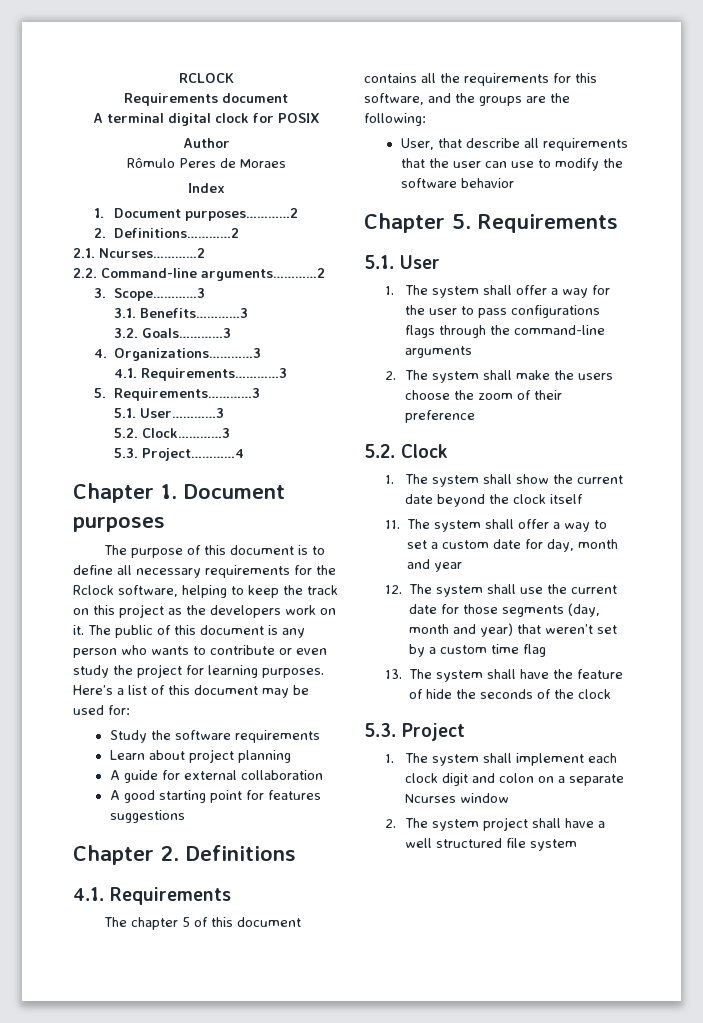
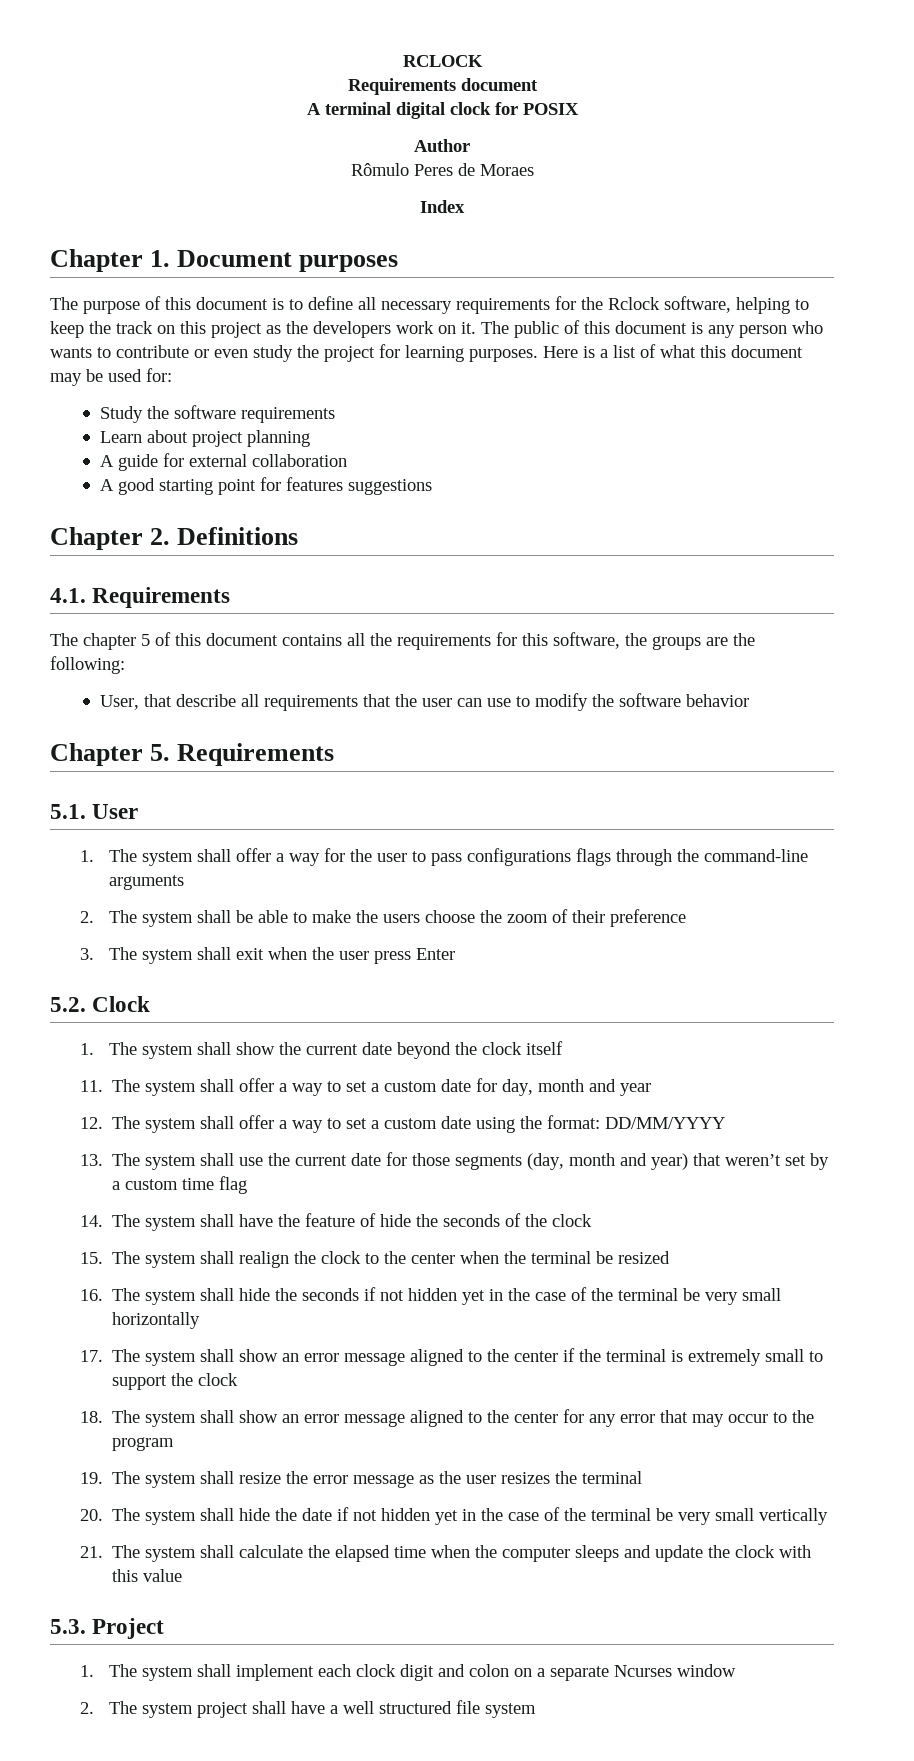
- 1. Document purposes…………2
- 2. Definitions…………2
- 2.1. Ncurses…………2
- 2.2. Command-line arguments…………2
- 3. Scope…………3
- 3.1. Benefits…………3
- 3.2. Goals…………3
- 4. Organizations…………3
- 4.1. Requirements…………3
- 5. Requirements…………3
- 5.1. User…………3
- 5.2. Clock…………3
- 5.3. Project…………4
- Here’s a list of this document may be used for:
+ Here is a list of what this document may be used for:
- The chapter 5 of this document contains all the requirements for this software, and the groups are the following:
+ The chapter 5 of this document contains all the requirements for this software, the groups are the following:
- 2. The system shall make the users choose the zoom of their preference
+ 2. The system shall be able to make the users choose the zoom of their preference
+ 3. The system shall exit when the user press Enter
- 12. The system shall use the current date for those segments (day, month and year) that weren’t set by a custom time flag
+ 12. The system shall offer a way to set a custom date using the format: DD/MM/YYYY
+ 13. The system shall use the current date for those segments (day, month and year) that weren’t set by a custom time flag
- 13. The system shall have the feature of hide the seconds of the clock
+ 14. The system shall have the feature of hide the seconds of the clock
+ 15. The system shall realign the clock to the center when the terminal be resized
+ 16. The system shall hide the seconds if not hidden yet in the case of the terminal be very small horizontally
+ 17. The system shall show an error message aligned to the center if the terminal is extremely small to support the clock
+ 18. The system shall show an error message aligned to the center for any error that may occur to the program
+ 19. The system shall resize the error message as the user resizes the terminal
+ 20. The system shall hide the date if not hidden yet in the case of the terminal be very small vertically
+ 21. The system shall calculate the elapsed time when the computer sleeps and update the clock with this value

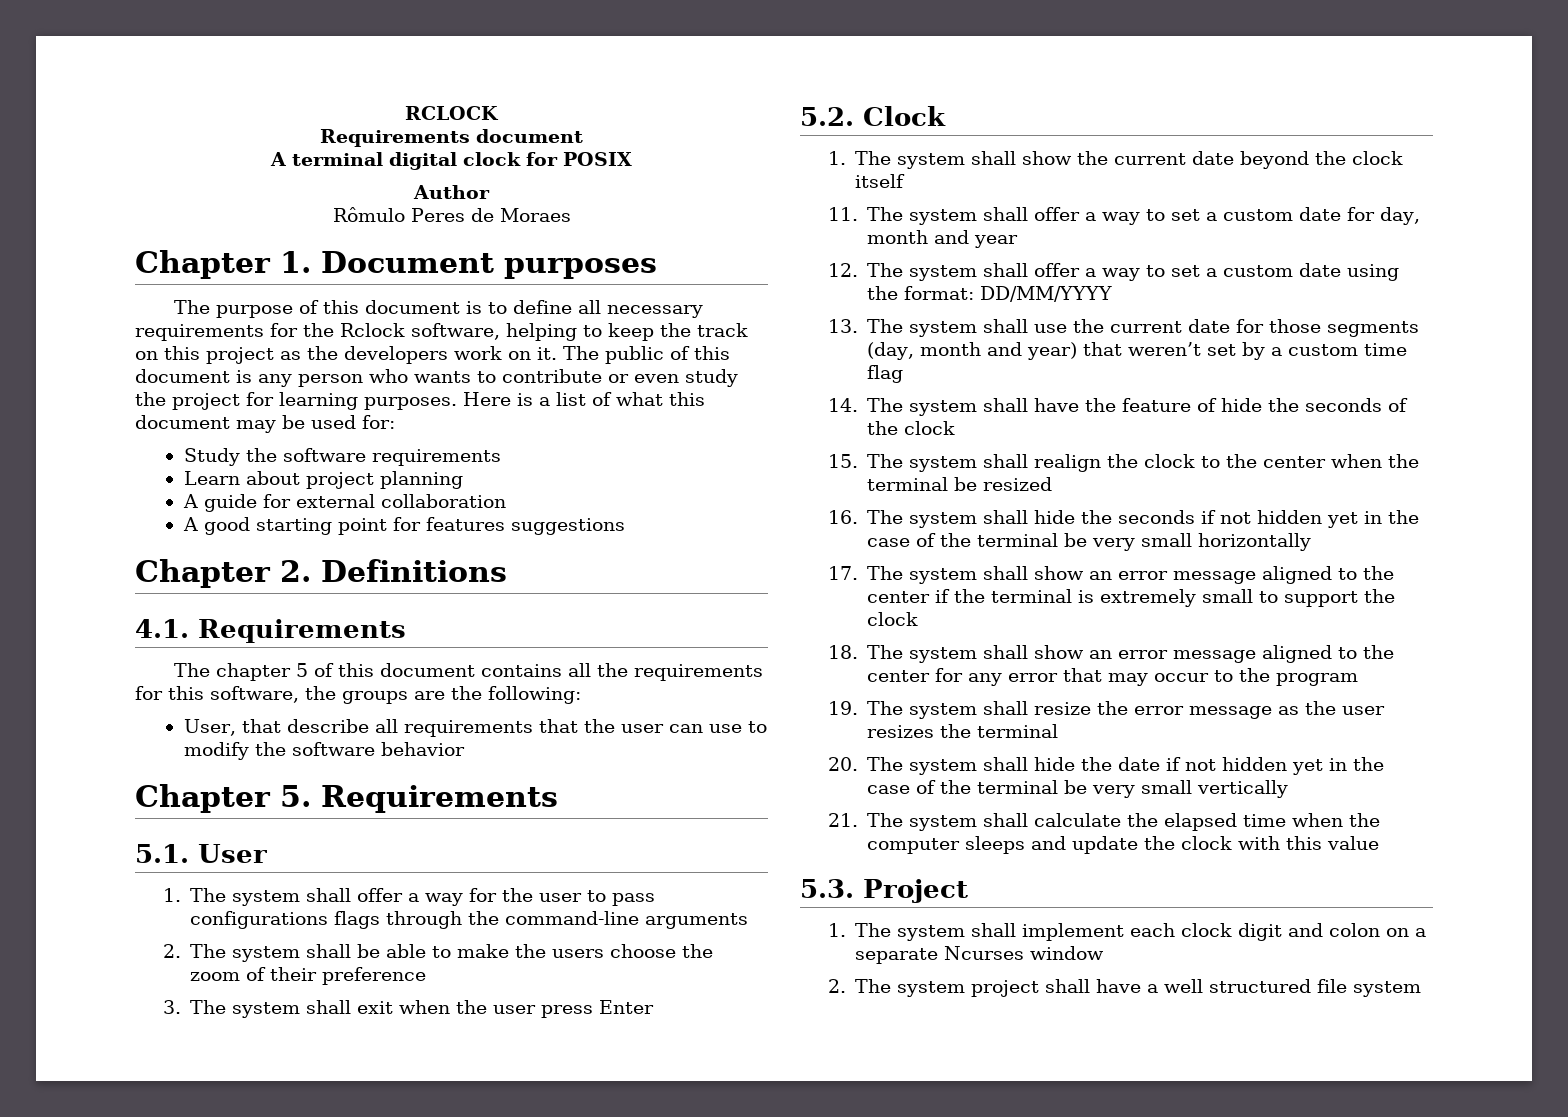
- Index

